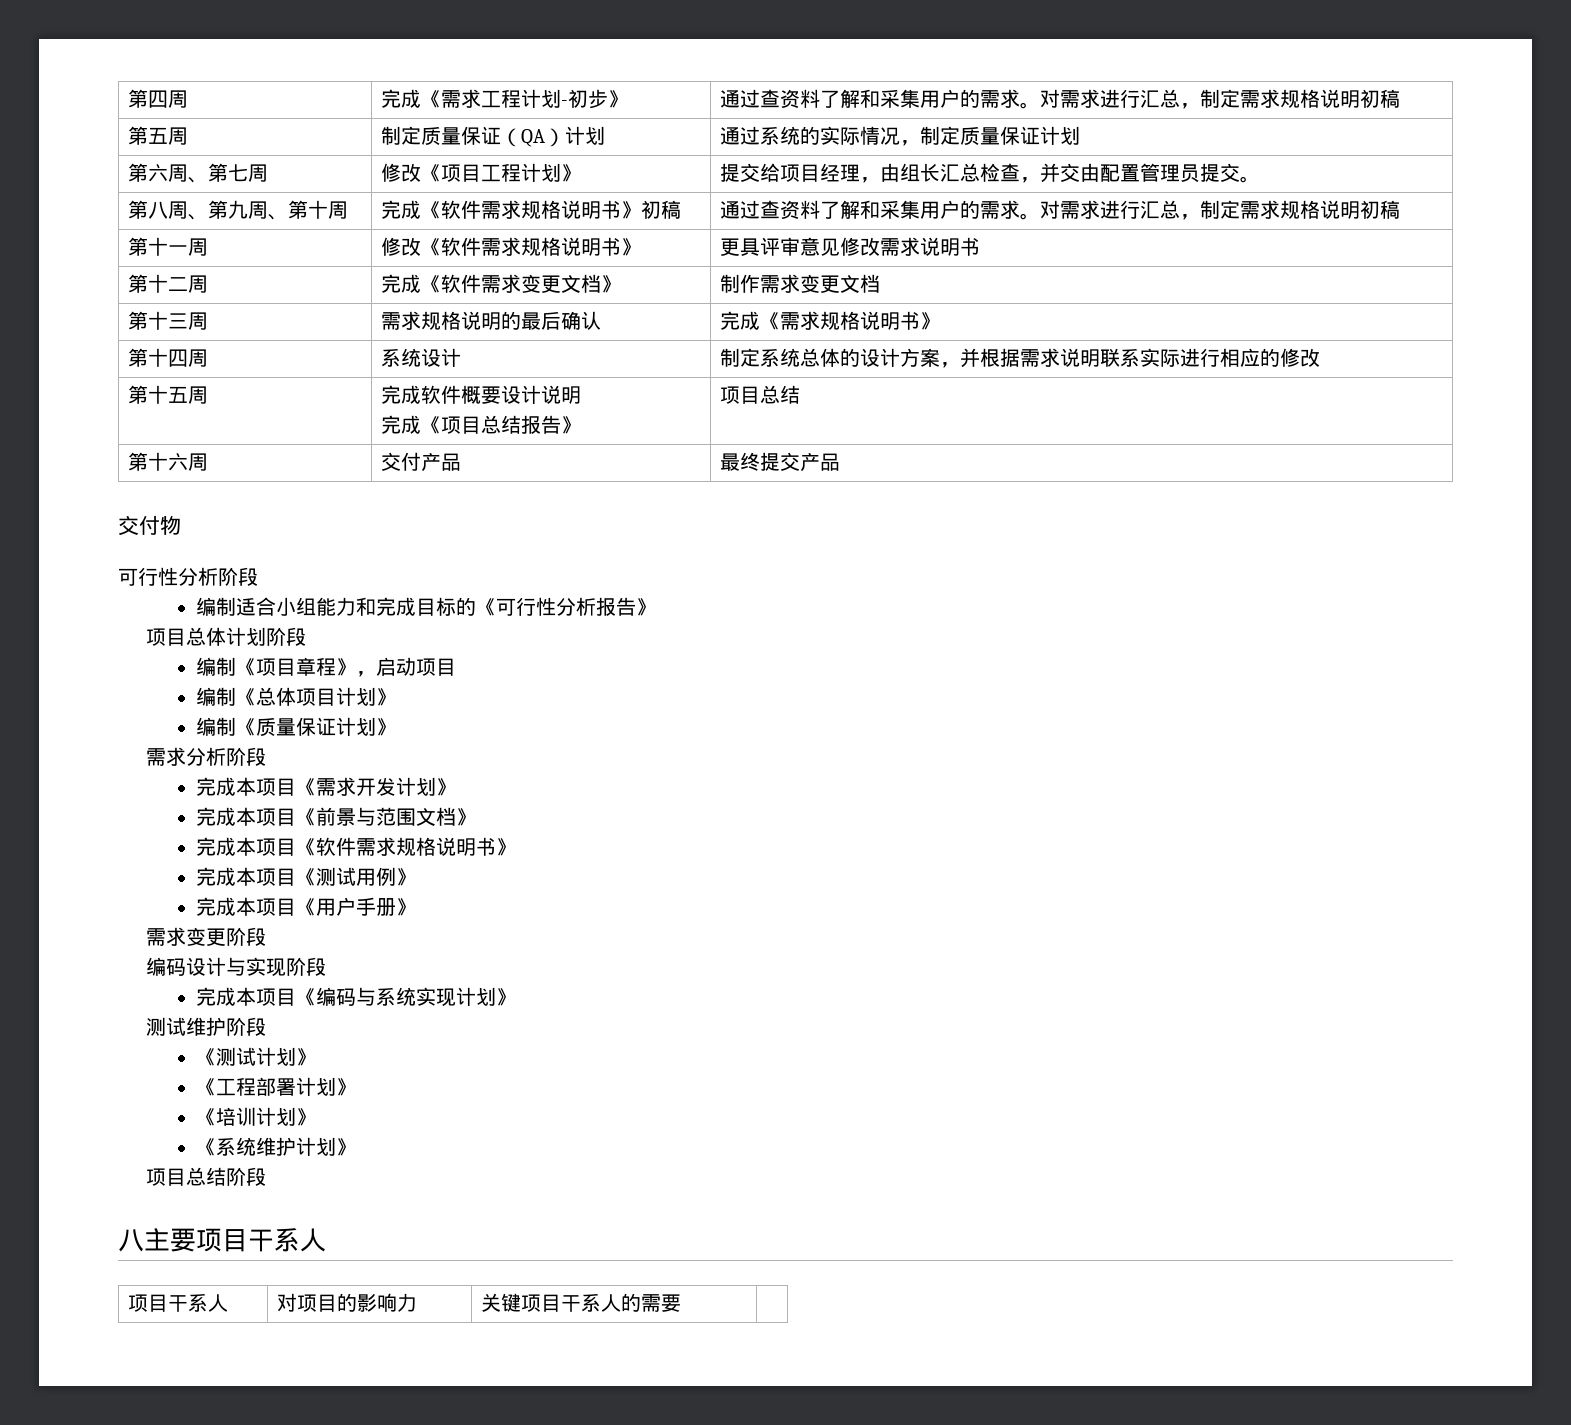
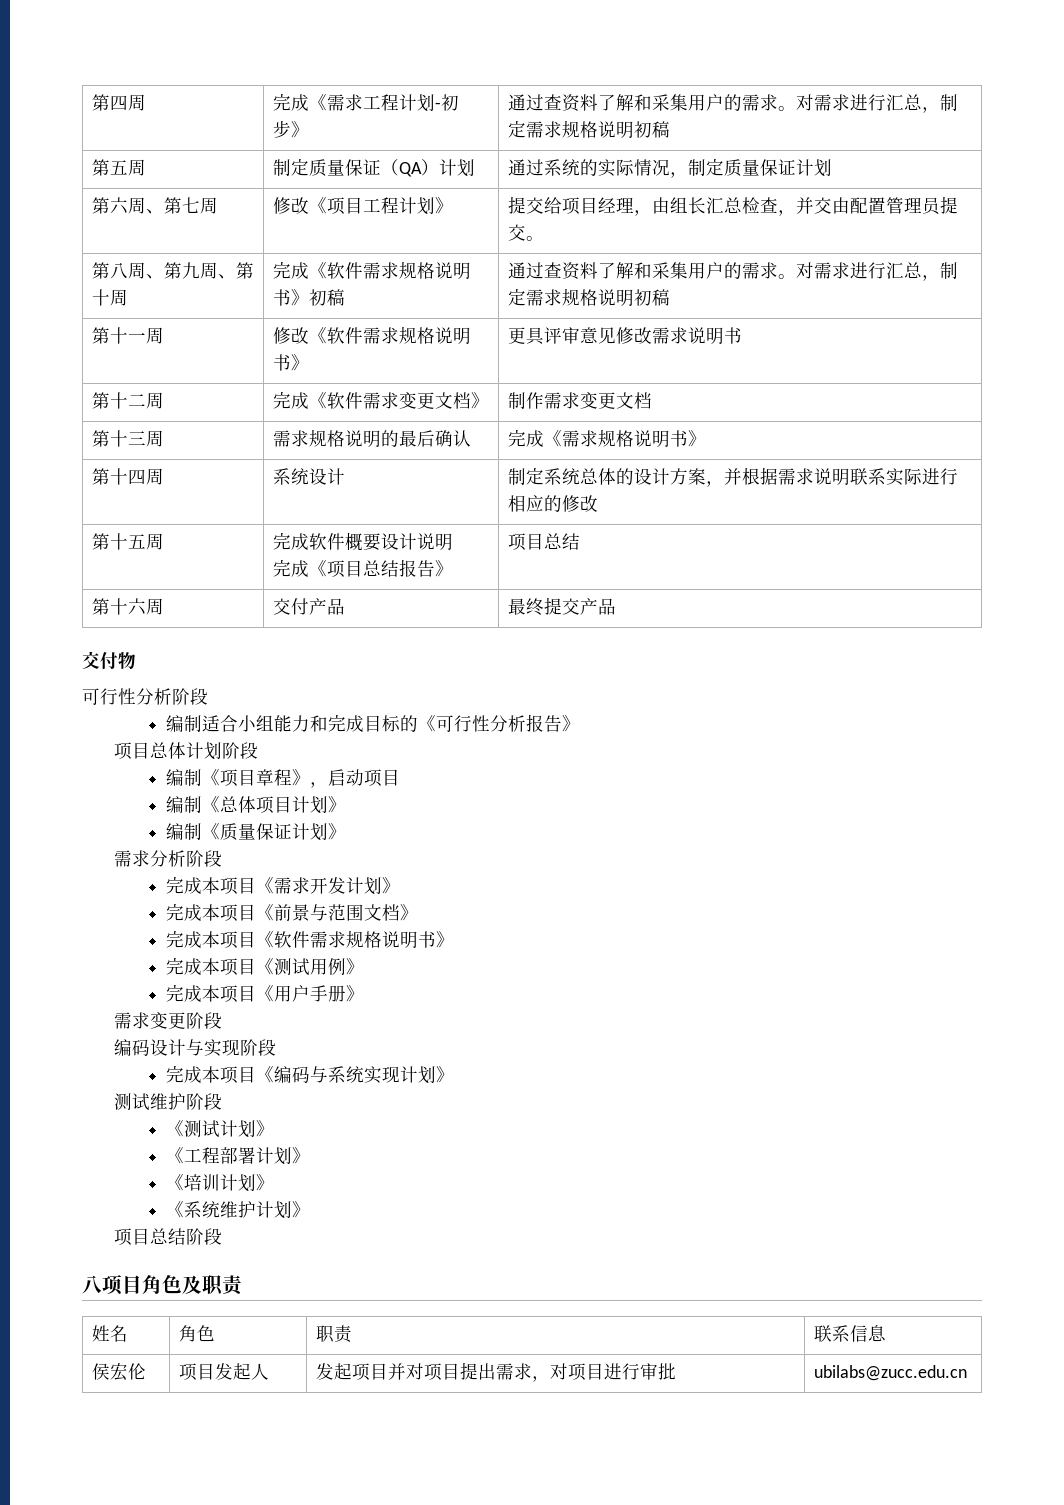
- 八主要项目干系人
- 项目干系人 | 对项目的影响力 | 关键项目干系人的需要 |
+ 八项目角色及职责
+ 姓名 | 角色 | 职责 | 联系信息
+ 侯宏伦 | 项目发起人 | 发起项目并对项目提出需求，对项目进行审批 | ubilabs@zucc.edu.cn

